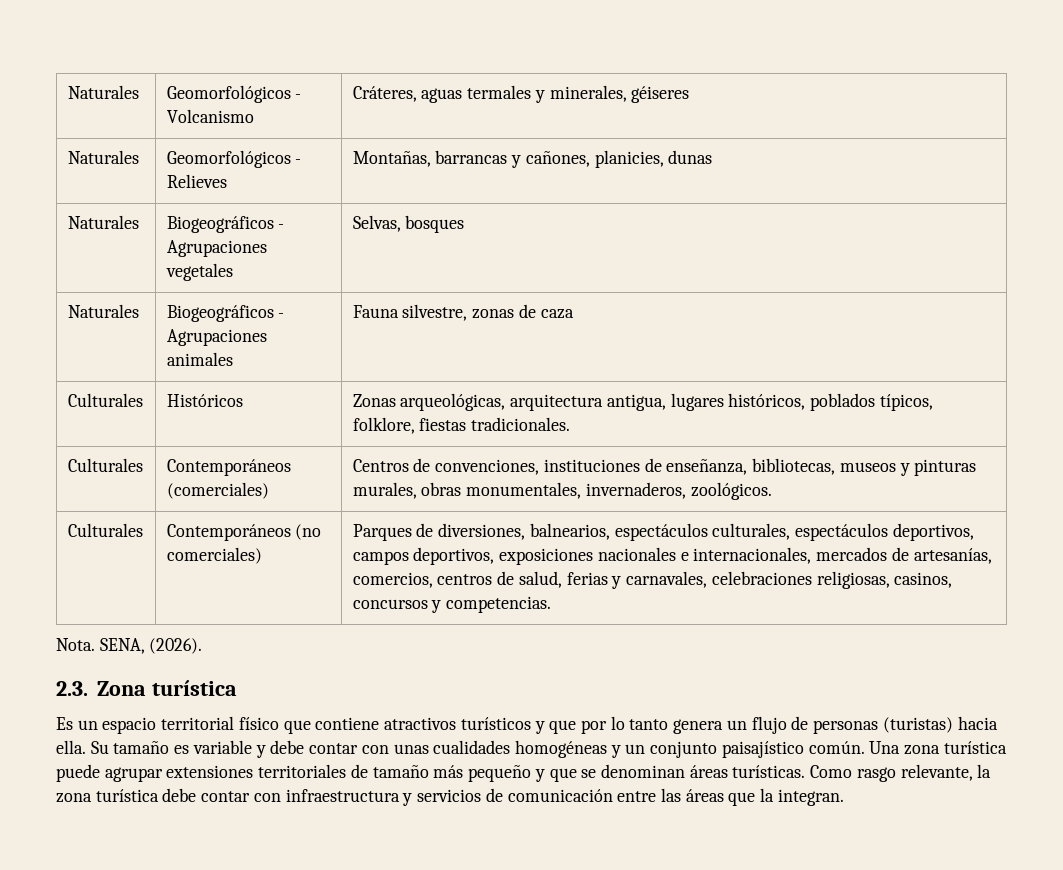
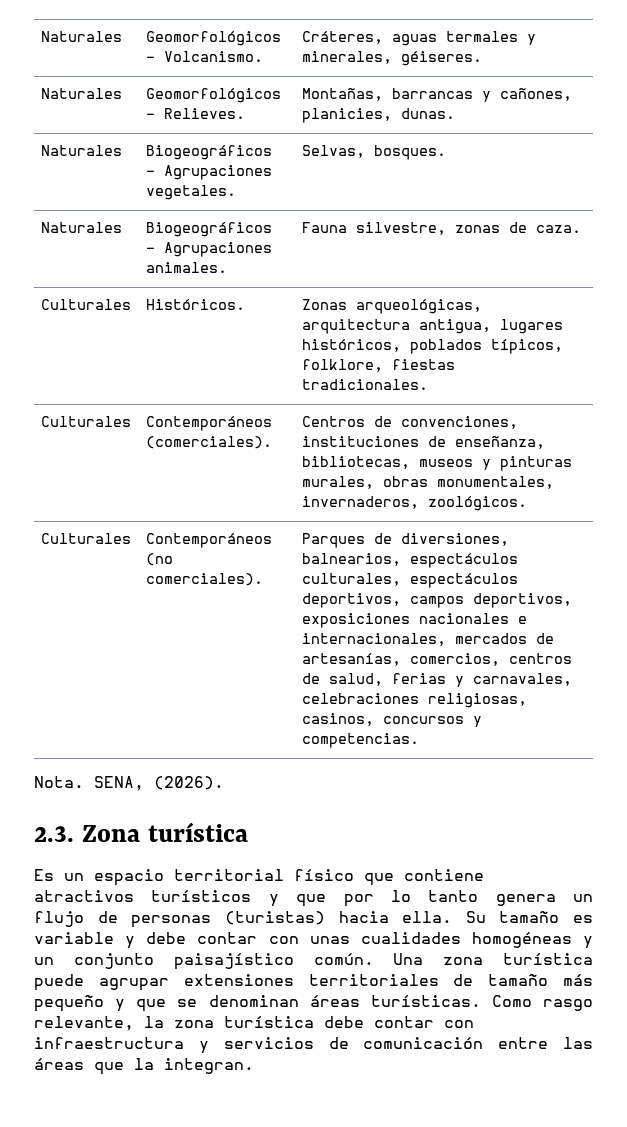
- Naturales | Geomorfológicos - Volcanismo | Cráteres, aguas termales y minerales, géiseres
- Naturales | Geomorfológicos - Relieves | Montañas, barrancas y cañones, planicies, dunas
- Naturales | Biogeográficos - Agrupaciones vegetales | Selvas, bosques
- Naturales | Biogeográficos - Agrupaciones animales | Fauna silvestre, zonas de caza
- Culturales | Históricos | Zonas arqueológicas, arquitectura antigua, lugares históricos, poblados típicos, folklore, fiestas tradicionales.
+ Naturales | Geomorfológicos - Volcanismo. | Cráteres, aguas termales y minerales, géiseres.
+ Naturales | Geomorfológicos - Relieves. | Montañas, barrancas y cañones, planicies, dunas.
+ Naturales | Biogeográficos - Agrupaciones vegetales. | Selvas, bosques.
+ Naturales | Biogeográficos - Agrupaciones animales. | Fauna silvestre, zonas de caza.
+ Culturales | Históricos. | Zonas arqueológicas, arquitectura antigua, lugares históricos, poblados típicos, folklore, fiestas tradicionales.
- Culturales | Contemporáneos (comerciales) | Centros de convenciones, instituciones de enseñanza, bibliotecas, museos y pinturas murales, obras monumentales, invernaderos, zoológicos.
+ Culturales | Contemporáneos (comerciales). | Centros de convenciones, instituciones de enseñanza, bibliotecas, museos y pinturas murales, obras monumentales, invernaderos, zoológicos.
- Culturales | Contemporáneos (no comerciales) | Parques de diversiones, balnearios, espectáculos culturales, espectáculos deportivos, campos deportivos, exposiciones nacionales e internacionales, mercados de artesanías, comercios, centros de salud, ferias y carnavales, celebraciones religiosas, casinos, concursos y competencias.
+ Culturales | Contemporáneos (no comerciales). | Parques de diversiones, balnearios, espectáculos culturales, espectáculos deportivos, campos deportivos, exposiciones nacionales e internacionales, mercados de artesanías, comercios, centros de salud, ferias y carnavales, celebraciones religiosas, casinos, concursos y competencias.

